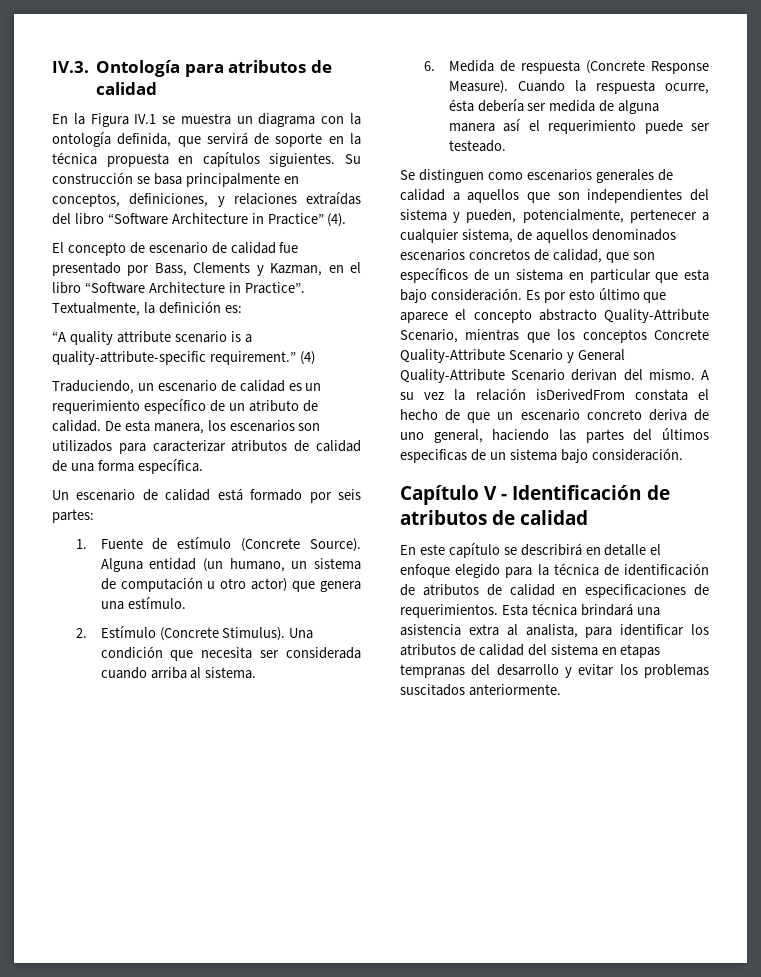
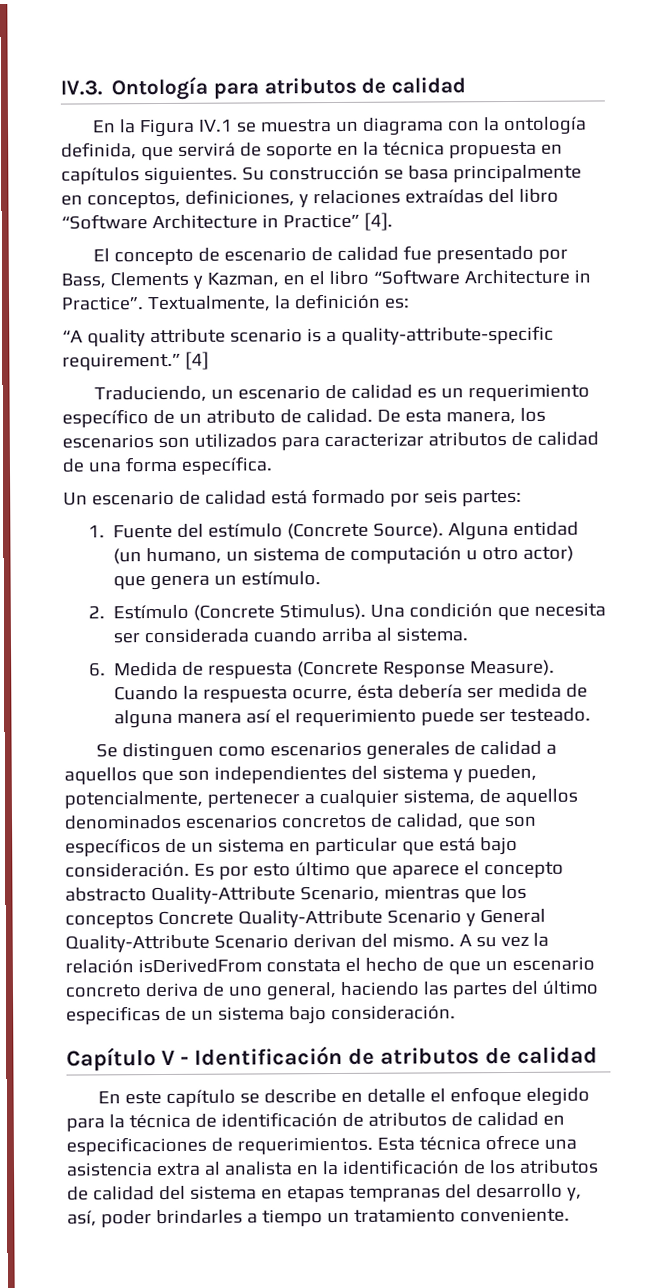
- Su construcción se basa principalmente en conceptos, definiciones, y relaciones extraídas del libro “Software Architecture in Practice” (4).
+ Su construcción se basa principalmente en conceptos, definiciones, y relaciones extraídas del libro “Software Architecture in Practice” [4].
- (4)
+ [4]
- 1. Fuente de estímulo (Concrete Source).
+ 1. Fuente del estímulo (Concrete Source).
- Alguna entidad (un humano, un sistema de computación u otro actor) que genera una estímulo.
+ Alguna entidad (un humano, un sistema de computación u otro actor) que genera un estímulo.
- Se distinguen como escenarios generales de calidad a aquellos que son independientes del sistema y pueden, potencialmente, pertenecer a cualquier sistema, de aquellos denominados escenarios concretos de calidad, que son específicos de un sistema en particular que esta bajo consideración.
+ Se distinguen como escenarios generales de calidad a aquellos que son independientes del sistema y pueden, potencialmente, pertenecer a cualquier sistema, de aquellos denominados escenarios concretos de calidad, que son específicos de un sistema en particular que está bajo consideración.
- A su vez la relación isDerivedFrom constata el hecho de que un escenario concreto deriva de uno general, haciendo las partes del últimos especificas de un sistema bajo consideración.
+ A su vez la relación isDerivedFrom constata el hecho de que un escenario concreto deriva de uno general, haciendo las partes del último especificas de un sistema bajo consideración.
- En este capítulo se describirá en detalle el enfoque elegido para la técnica de identificación de atributos de calidad en especificaciones de requerimientos.
+ En este capítulo se describe en detalle el enfoque elegido para la técnica de identificación de atributos de calidad en especificaciones de requerimientos.
- Esta técnica brindará una asistencia extra al analista, para identificar los atributos de calidad del sistema en etapas tempranas del desarrollo y evitar los problemas suscitados anteriormente.
+ Esta técnica ofrece una asistencia extra al analista en la identificación de los atributos de calidad del sistema en etapas tempranas del desarrollo y, así, poder brindarles a tiempo un tratamiento conveniente.

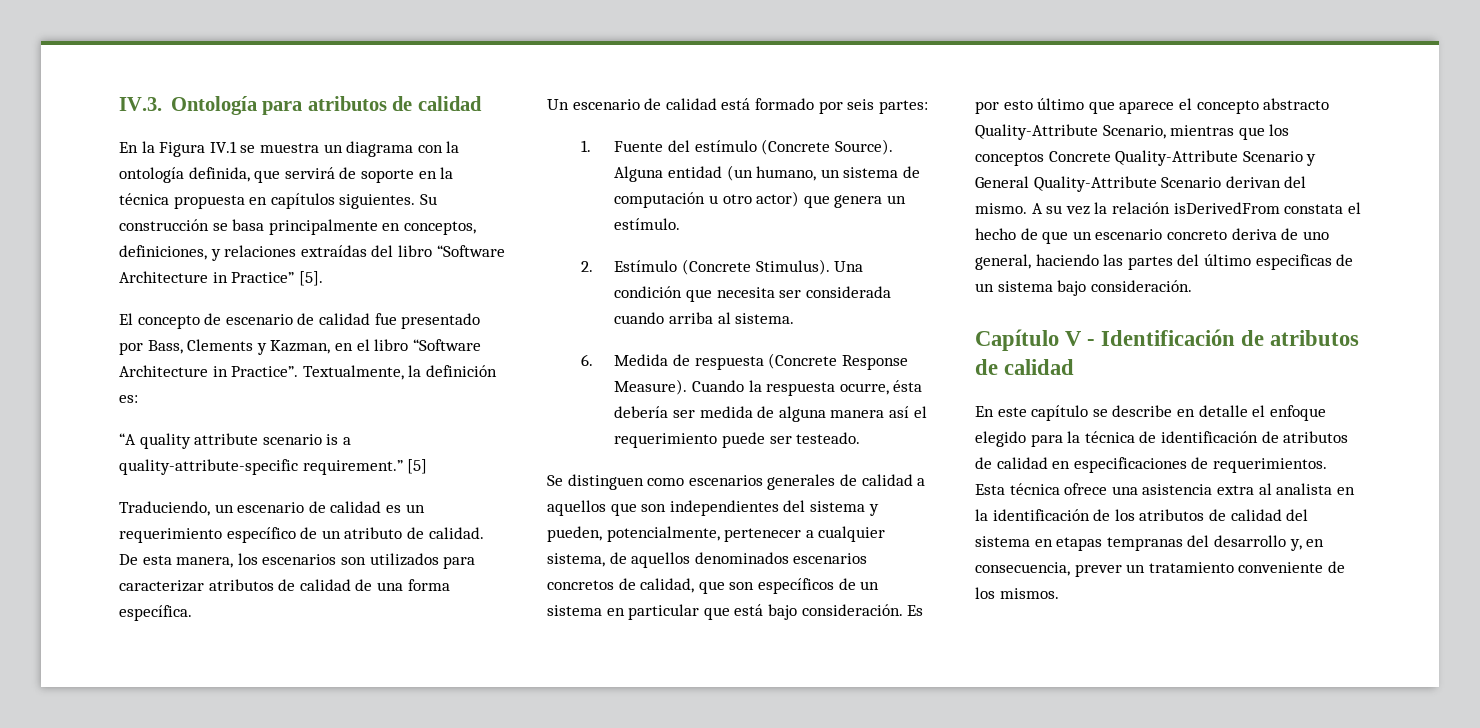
- Su construcción se basa principalmente en conceptos, definiciones, y relaciones extraídas del libro “Software Architecture in Practice” [4].
+ Su construcción se basa principalmente en conceptos, definiciones, y relaciones extraídas del libro “Software Architecture in Practice” [5].
- [4]
+ [5]
- Esta técnica ofrece una asistencia extra al analista en la identificación de los atributos de calidad del sistema en etapas tempranas del desarrollo y, así, poder brindarles a tiempo un tratamiento conveniente.
+ Esta técnica ofrece una asistencia extra al analista en la identificación de los atributos de calidad del sistema en etapas tempranas del desarrollo y, en consecuencia, prever un tratamiento conveniente de los mismos.

